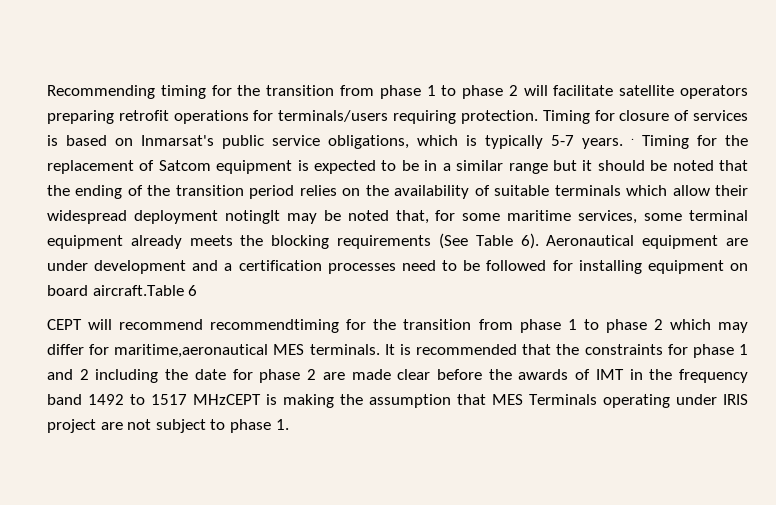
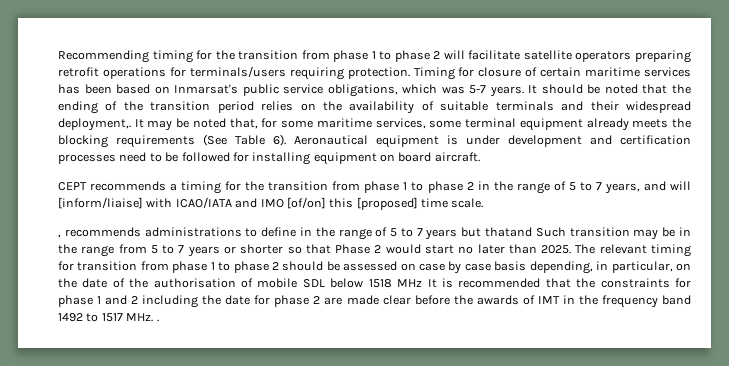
- Timing for closure of services is based on Inmarsat's public service obligations, which is typically 5-7 years. . Timing for the replacement of Satcom equipment is expected to be in a similar range but it should be noted that the ending of the transition period relies on the availability of suitable terminals which allow their widespread deployment notingIt may be noted that, for some maritime services, some terminal equipment already meets the blocking requirements (See Table 6).
+ Timing for closure of certain maritime services has been based on Inmarsat's public service obligations, which was 5-7 years. It should be noted that the ending of the transition period relies on the availability of suitable terminals and their widespread deployment,. It may be noted that, for some maritime services, some terminal equipment already meets the blocking requirements (See Table 6).
- Aeronautical equipment are under development and a certification processes need to be followed for installing equipment on board aircraft.Table 6
+ Aeronautical equipment is under development and certification processes need to be followed for installing equipment on board aircraft.
- CEPT will recommend recommendtiming for the transition from phase 1 to phase 2 which may differ for maritime,aeronautical MES terminals. It is recommended that the constraints for phase 1 and 2 including the date for phase 2 are made clear before the awards of IMT in the frequency band 1492 to 1517 MHzCEPT is making the assumption that MES Terminals operating under IRIS project are not subject to phase 1.
+ CEPT recommends a timing for the transition from phase 1 to phase 2 in the range of 5 to 7 years, and will [inform/liaise] with ICAO/IATA and IMO [of/on] this [proposed] time scale.
+ , recommends administrations to define in the range of 5 to 7 years but thatand Such transition may be in the range from 5 to 7 years or shorter so that Phase 2 would start no later than 2025. The relevant timing for transition from phase 1 to phase 2 should be assessed on case by case basis depending, in particular, on the date of the authorisation of mobile SDL below 1518 MHz It is recommended that the constraints for phase 1 and 2 including the date for phase 2 are made clear before the awards of IMT in the frequency band 1492 to 1517 MHz. .

